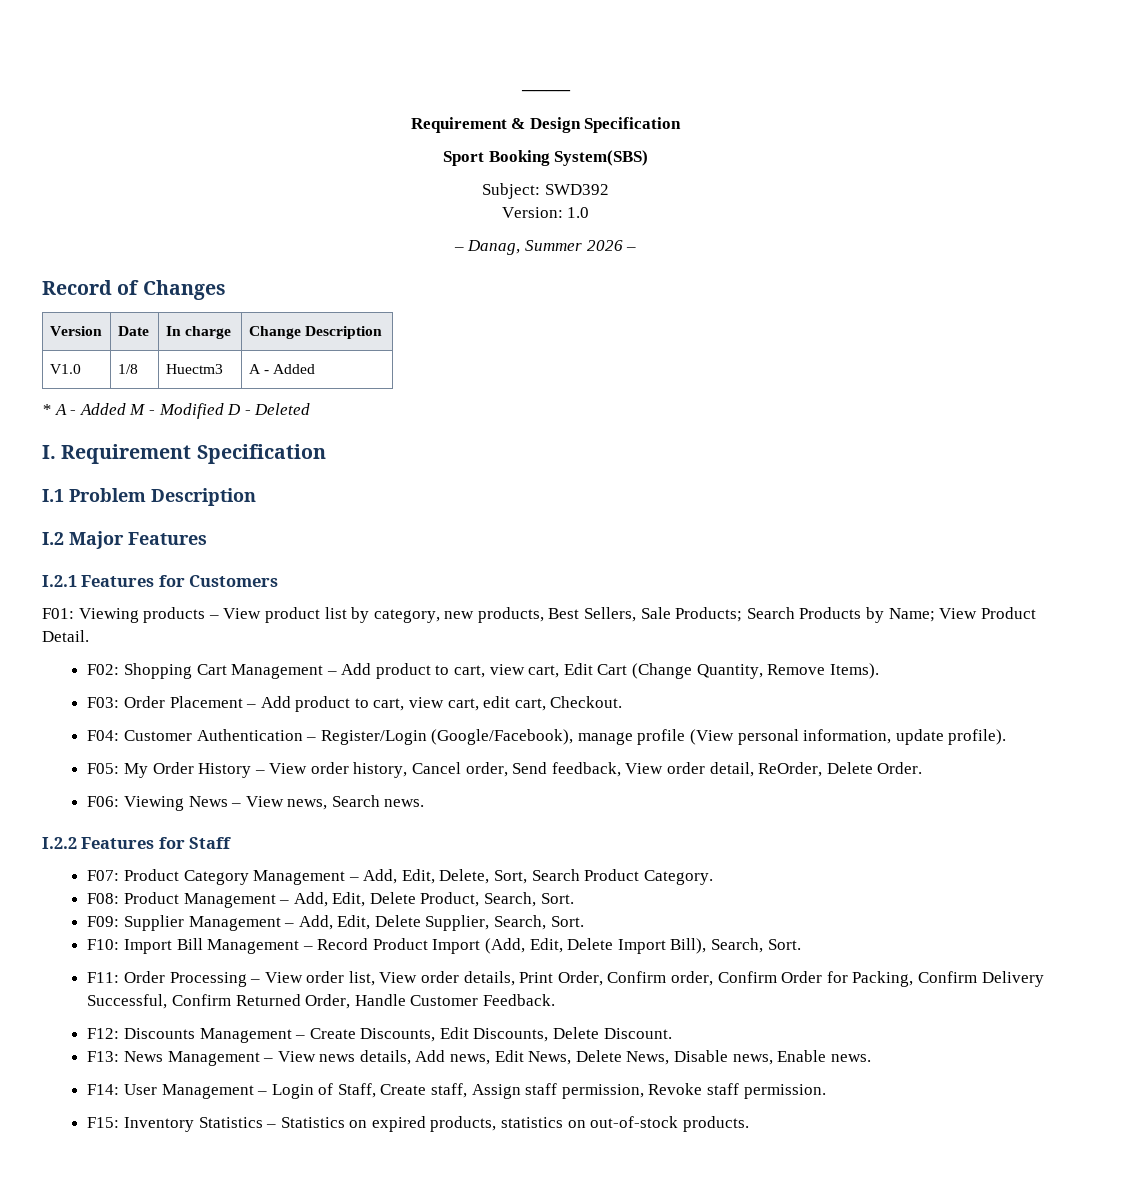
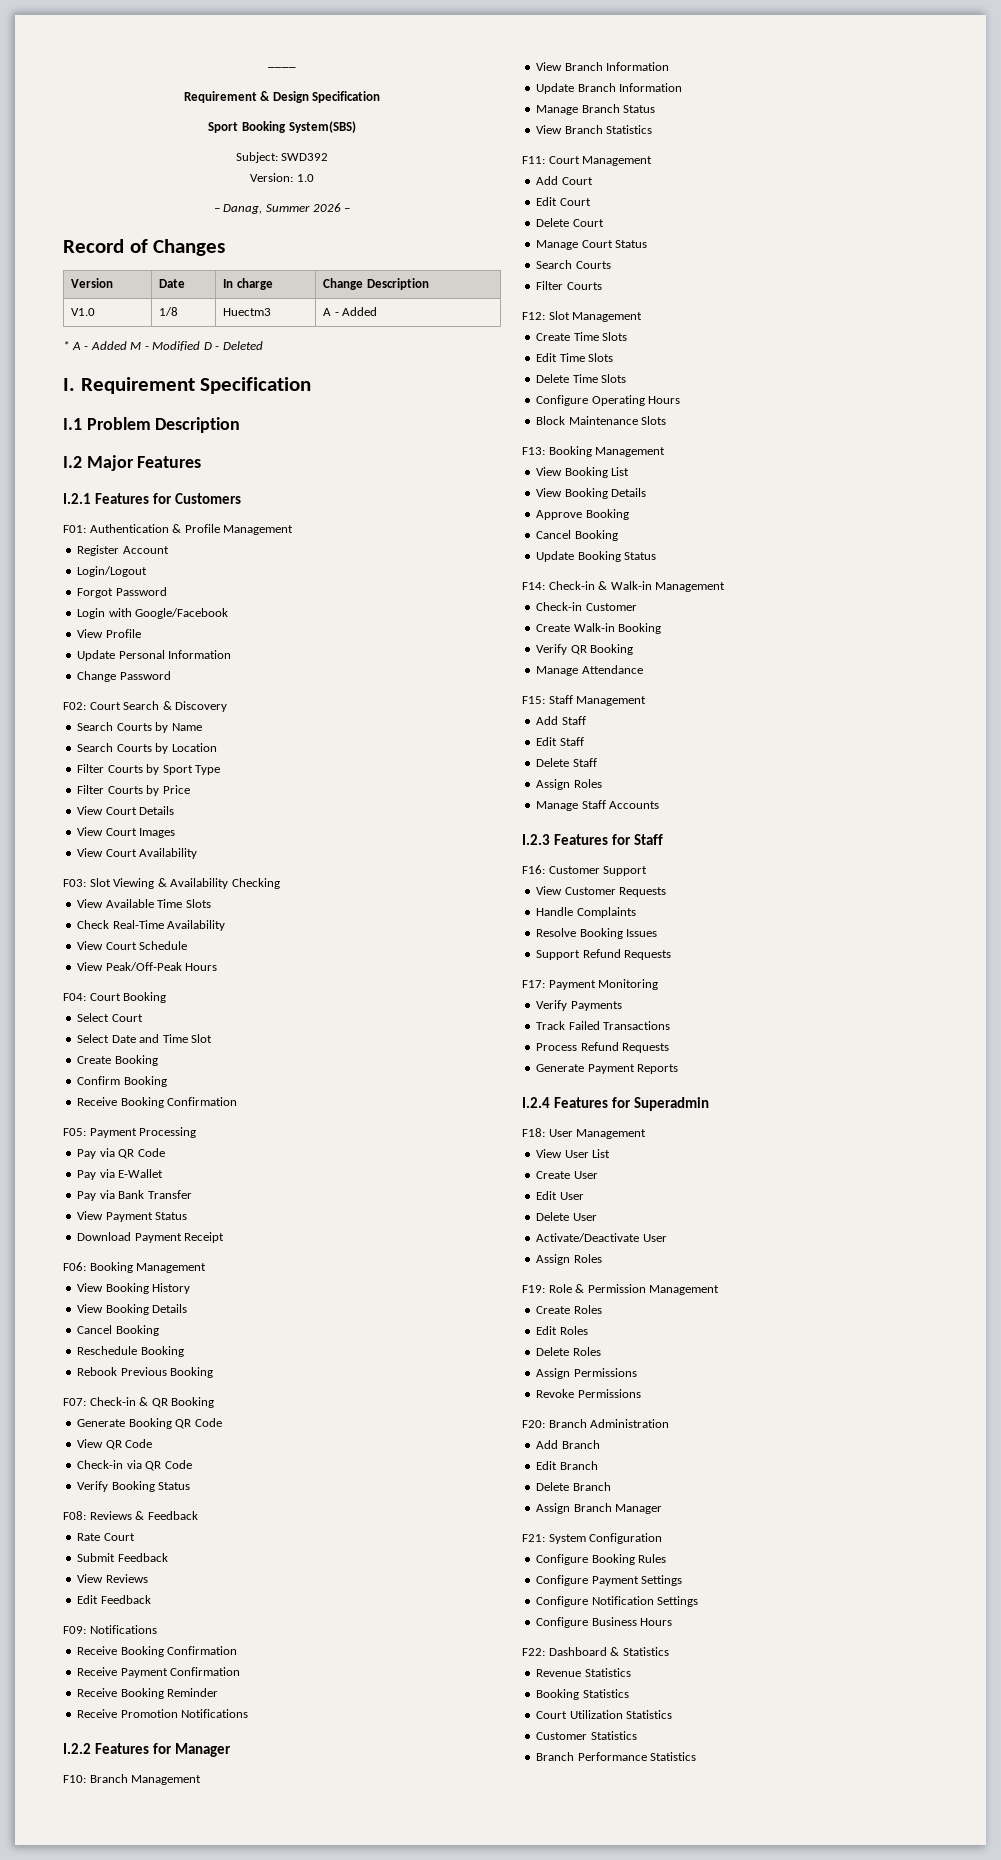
- F01: Viewing products – View product list by category, new products, Best Sellers, Sale Products; Search Products by Name; View Product Detail.
- F02: Shopping Cart Management – Add product to cart, view cart, Edit Cart (Change Quantity, Remove Items).
- F03: Order Placement – Add product to cart, view cart, edit cart, Checkout.
- F04: Customer Authentication – Register/Login (Google/Facebook), manage profile (View personal information, update profile).
- F05: My Order History – View order history, Cancel order, Send feedback, View order detail, ReOrder, Delete Order.
- F06: Viewing News – View news, Search news.
- I.2.2 Features for Staff
- F07: Product Category Management – Add, Edit, Delete, Sort, Search Product Category.
- F08: Product Management – Add, Edit, Delete Product, Search, Sort.
- F09: Supplier Management – Add, Edit, Delete Supplier, Search, Sort.
- F10: Import Bill Management – Record Product Import (Add, Edit, Delete Import Bill), Search, Sort.
- F11: Order Processing – View order list, View order details, Print Order, Confirm order, Confirm Order for Packing, Confirm Delivery Successful, Confirm Returned Order, Handle Customer Feedback.
- F12: Discounts Management – Create Discounts, Edit Discounts, Delete Discount.
- F13: News Management – View news details, Add news, Edit News, Delete News, Disable news, Enable news.
- F14: User Management – Login of Staff, Create staff, Assign staff permission, Revoke staff permission.
- F15: Inventory Statistics – Statistics on expired products, statistics on out-of-stock products.
+ F01: Authentication & Profile Management
+ Register Account
+ Login/Logout
+ Forgot Password
+ Login with Google/Facebook
+ View Profile
+ Update Personal Information
+ Change Password
+ F02: Court Search & Discovery
+ Search Courts by Name
+ Search Courts by Location
+ Filter Courts by Sport Type
+ Filter Courts by Price
+ View Court Details
+ View Court Images
+ View Court Availability
+ F03: Slot Viewing & Availability Checking
+ View Available Time Slots
+ Check Real-Time Availability
+ View Court Schedule
+ View Peak/Off-Peak Hours
+ F04: Court Booking
+ Select Court
+ Select Date and Time Slot
+ Create Booking
+ Confirm Booking
+ Receive Booking Confirmation
+ F05: Payment Processing
+ Pay via QR Code
+ Pay via E-Wallet
+ Pay via Bank Transfer
+ View Payment Status
+ Download Payment Receipt
+ F06: Booking Management
+ View Booking History
+ View Booking Details
+ Cancel Booking
+ Reschedule Booking
+ Rebook Previous Booking
+ F07: Check-in & QR Booking
+ Generate Booking QR Code
+ View QR Code
+ Check-in via QR Code
+ Verify Booking Status
+ F08: Reviews & Feedback
+ Rate Court
+ Submit Feedback
+ View Reviews
+ Edit Feedback
+ F09: Notifications
+ Receive Booking Confirmation
+ Receive Payment Confirmation
+ Receive Booking Reminder
+ Receive Promotion Notifications
+ I.2.2 Features for Manager
+ F10: Branch Management
+ View Branch Information
+ Update Branch Information
+ Manage Branch Status
+ View Branch Statistics
+ F11: Court Management
+ Add Court
+ Edit Court
+ Delete Court
+ Manage Court Status
+ Search Courts
+ Filter Courts
+ F12: Slot Management
+ Create Time Slots
+ Edit Time Slots
+ Delete Time Slots
+ Configure Operating Hours
+ Block Maintenance Slots
+ F13: Booking Management
+ View Booking List
+ View Booking Details
+ Approve Booking
+ Cancel Booking
+ Update Booking Status
+ F14: Check-in & Walk-in Management
+ Check-in Customer
+ Create Walk-in Booking
+ Verify QR Booking
+ Manage Attendance
+ F15: Staff Management
+ Add Staff
+ Edit Staff
+ Delete Staff
+ Assign Roles
+ Manage Staff Accounts
+ I.2.3 Features for Staff
+ F16: Customer Support
+ View Customer Requests
+ Handle Complaints
+ Resolve Booking Issues
+ Support Refund Requests
+ F17: Payment Monitoring
+ Verify Payments
+ Track Failed Transactions
+ Process Refund Requests
+ Generate Payment Reports
+ I.2.4 Features for Superadmin
+ F18: User Management
+ View User List
+ Create User
+ Edit User
+ Delete User
+ Activate/Deactivate User
+ Assign Roles
+ F19: Role & Permission Management
+ Create Roles
+ Edit Roles
+ Delete Roles
+ Assign Permissions
+ Revoke Permissions
+ F20: Branch Administration
+ Add Branch
+ Edit Branch
+ Delete Branch
+ Assign Branch Manager
+ F21: System Configuration
+ Configure Booking Rules
+ Configure Payment Settings
+ Configure Notification Settings
+ Configure Business Hours
+ F22: Dashboard & Statistics
+ Revenue Statistics
+ Booking Statistics
+ Court Utilization Statistics
+ Customer Statistics
+ Branch Performance Statistics

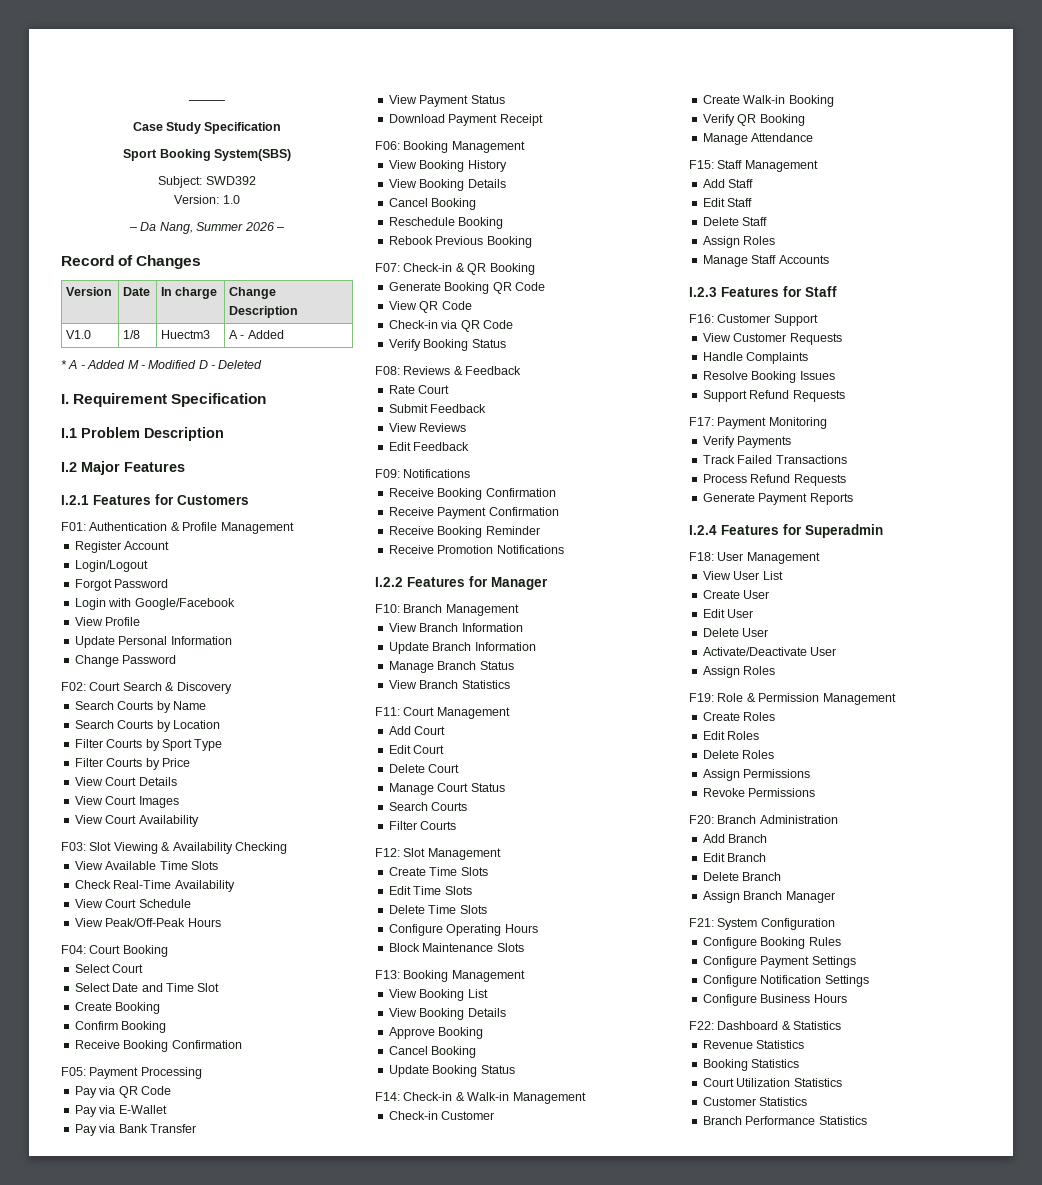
- Requirement & Design Specification
+ Case Study Specification
- – Danag, Summer 2026 –
+ – Da Nang, Summer 2026 –

